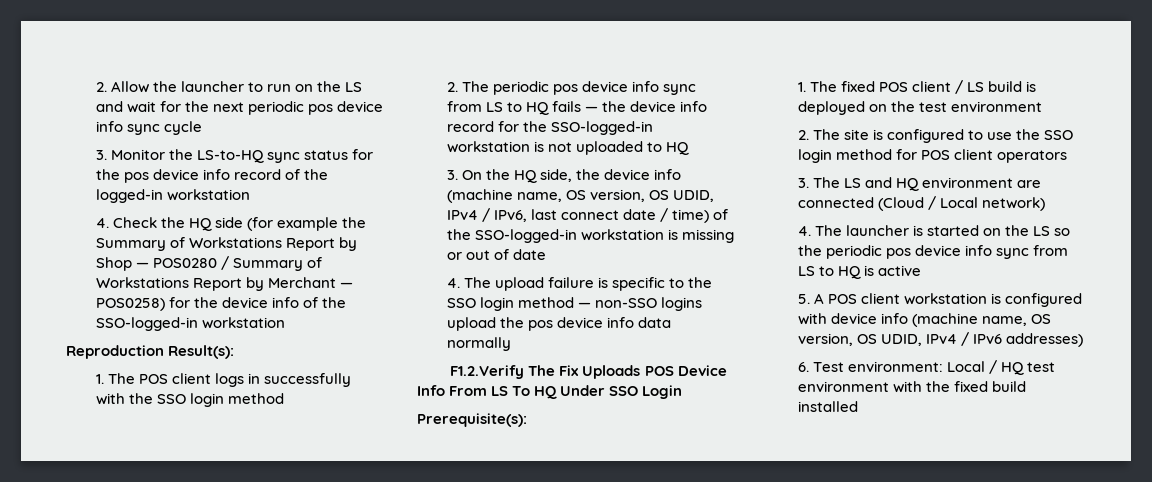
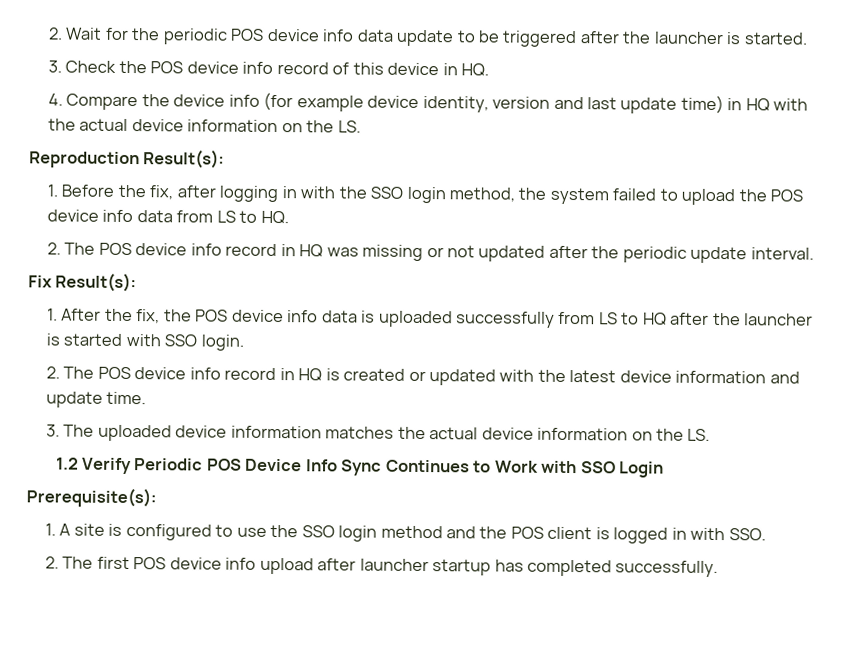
- 2. Allow the launcher to run on the LS and wait for the next periodic pos device info sync cycle
- 3. Monitor the LS-to-HQ sync status for the pos device info record of the logged-in workstation
- 4. Check the HQ side (for example the Summary of Workstations Report by Shop — POS0280 / Summary of Workstations Report by Merchant — POS0258) for the device info of the SSO-logged-in workstation
+ 2. Wait for the periodic POS device info data update to be triggered after the launcher is started.
+ 3. Check the POS device info record of this device in HQ.
+ 4. Compare the device info (for example device identity, version and last update time) in HQ with the actual device information on the LS.
  Reproduction Result(s):
- 1. The POS client logs in successfully with the SSO login method
- 2. The periodic pos device info sync from LS to HQ fails — the device info record for the SSO-logged-in workstation is not uploaded to HQ
- 3. On the HQ side, the device info (machine name, OS version, OS UDID, IPv4 / IPv6, last connect date / time) of the SSO-logged-in workstation is missing or out of date
- 4. The upload failure is specific to the SSO login method — non-SSO logins upload the pos device info data normally
- F1.2.Verify The Fix Uploads POS Device Info From LS To HQ Under SSO Login
+ 1. Before the fix, after logging in with the SSO login method, the system failed to upload the POS device info data from LS to HQ.
+ 2. The POS device info record in HQ was missing or not updated after the periodic update interval.
+ Fix Result(s):
+ 1. After the fix, the POS device info data is uploaded successfully from LS to HQ after the launcher is started with SSO login.
+ 2. The POS device info record in HQ is created or updated with the latest device information and update time.
+ 3. The uploaded device information matches the actual device information on the LS.
+ 1.2 Verify Periodic POS Device Info Sync Continues to Work with SSO Login
  Prerequisite(s):
- 1. The fixed POS client / LS build is deployed on the test environment
- 2. The site is configured to use the SSO login method for POS client operators
- 3. The LS and HQ environment are connected (Cloud / Local network)
- 4. The launcher is started on the LS so the periodic pos device info sync from LS to HQ is active
- 5. A POS client workstation is configured with device info (machine name, OS version, OS UDID, IPv4 / IPv6 addresses)
- 6. Test environment: Local / HQ test environment with the fixed build installed
+ 1. A site is configured to use the SSO login method and the POS client is logged in with SSO.
+ 2. The first POS device info upload after launcher startup has completed successfully.

